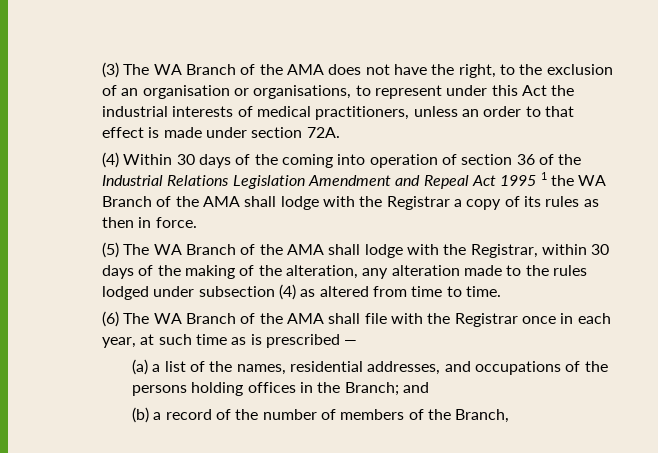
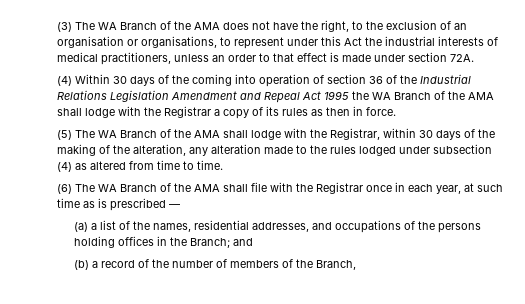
- (4) Within 30 days of the coming into operation of section 36 of the Industrial Relations Legislation Amendment and Repeal Act 1995 1 the WA Branch of the AMA shall lodge with the Registrar a copy of its rules as then in force.
+ (4) Within 30 days of the coming into operation of section 36 of the Industrial Relations Legislation Amendment and Repeal Act 1995 the WA Branch of the AMA shall lodge with the Registrar a copy of its rules as then in force.

